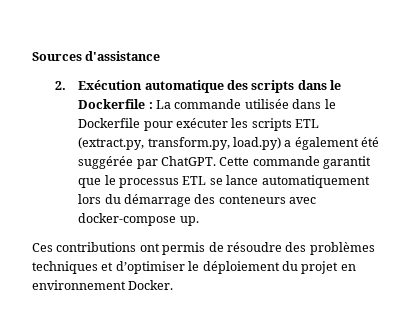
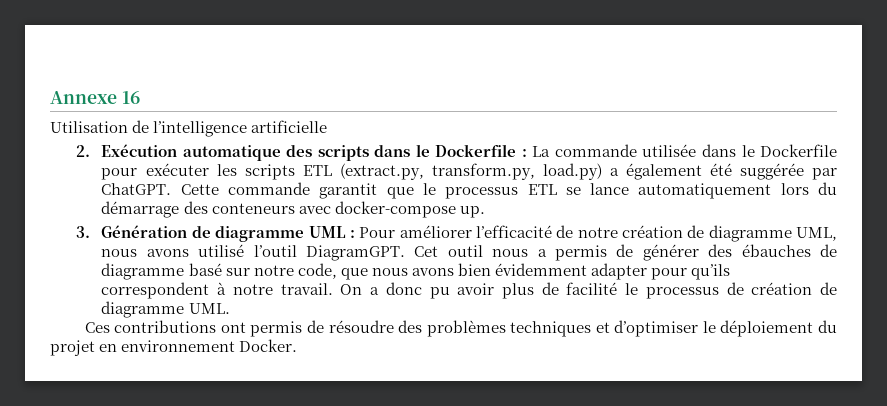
- Sources d'assistance
+ Annexe 16
+ Utilisation de l’intelligence artificielle
+ 3. Génération de diagramme UML : Pour améliorer l’efficacité de notre création de diagramme UML, nous avons utilisé l’outil DiagramGPT. Cet outil nous a permis de générer des ébauches de diagramme basé sur notre code, que nous avons bien évidemment adapter pour qu’ils correspondent à notre travail. On a donc pu avoir plus de facilité le processus de création de diagramme UML.

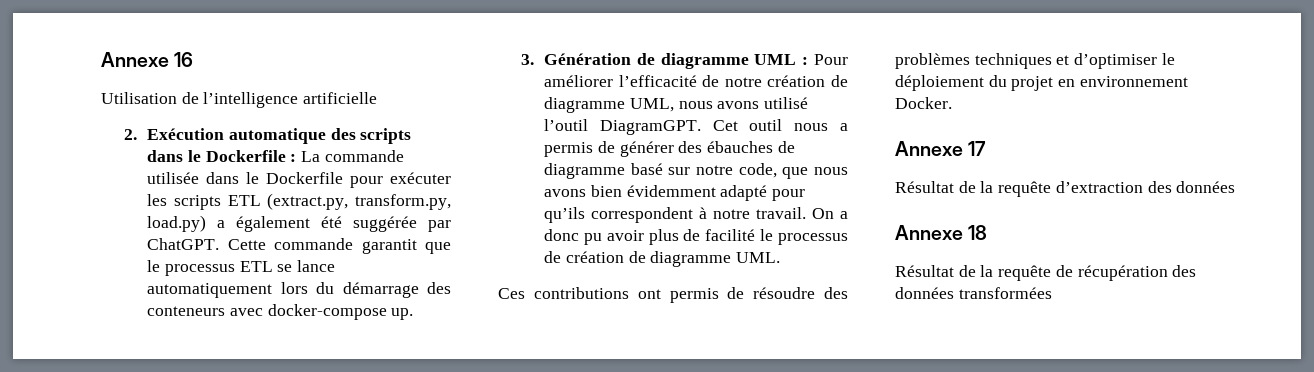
- Cet outil nous a permis de générer des ébauches de diagramme basé sur notre code, que nous avons bien évidemment adapter pour qu’ils correspondent à notre travail.
+ Cet outil nous a permis de générer des ébauches de diagramme basé sur notre code, que nous avons bien évidemment adapté pour qu’ils correspondent à notre travail.
+ Annexe 17
+ Résultat de la requête d’extraction des données
+ Annexe 18
+ Résultat de la requête de récupération des données transformées

